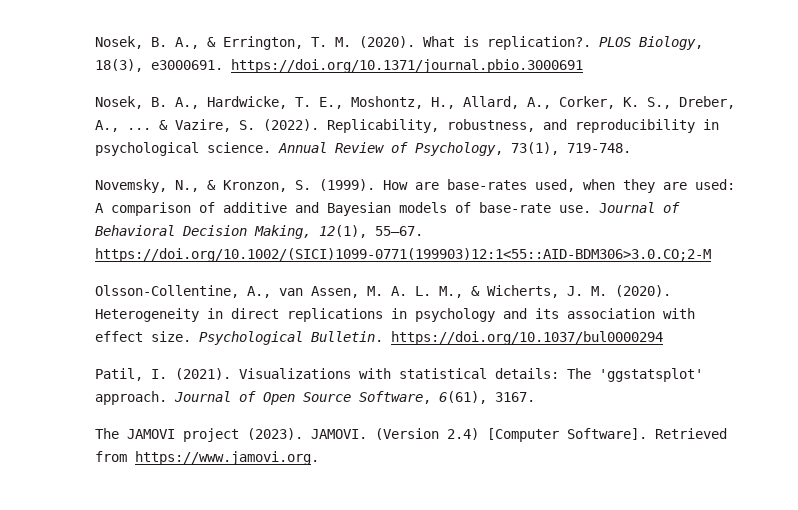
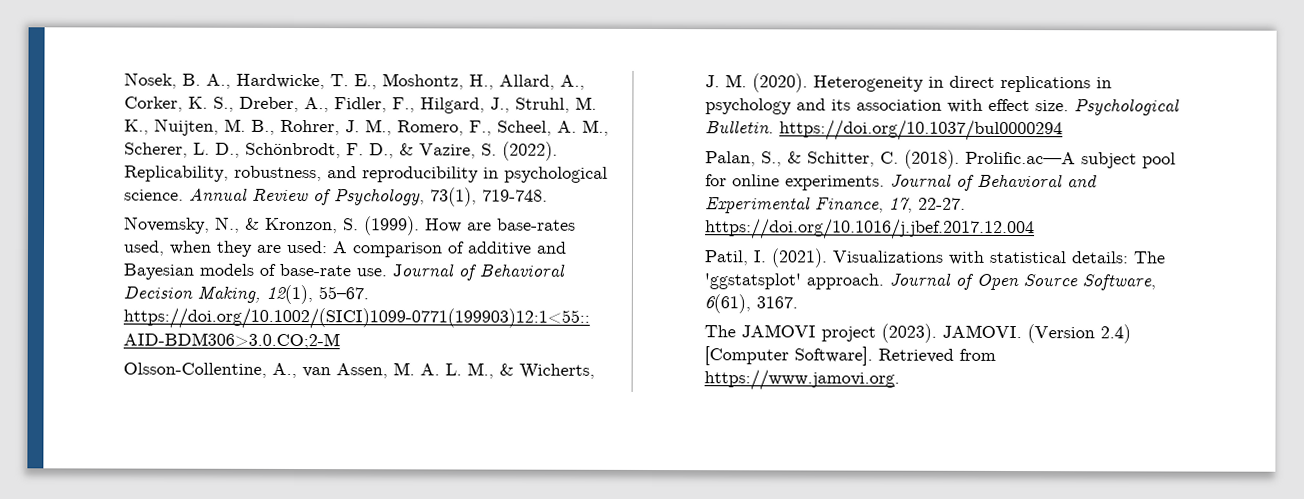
- Nosek, B. A., & Errington, T. M. (2020). What is replication?. PLOS Biology, 18(3), e3000691. https://doi.org/10.1371/journal.pbio.3000691
- Nosek, B. A., Hardwicke, T. E., Moshontz, H., Allard, A., Corker, K. S., Dreber, A., ... & Vazire, S. (2022).
+ Nosek, B. A., Hardwicke, T. E., Moshontz, H., Allard, A., Corker, K. S., Dreber, A., Fidler, F., Hilgard, J., Struhl, M. K., Nuijten, M. B., Rohrer, J. M., Romero, F., Scheel, A. M., Scherer, L. D., Schönbrodt, F. D., & Vazire, S. (2022).
+ Palan, S., & Schitter, C. (2018). Prolific.ac—A subject pool for online experiments. Journal of Behavioral and Experimental Finance, 17, 22-27. https://doi.org/10.1016/j.jbef.2017.12.004

